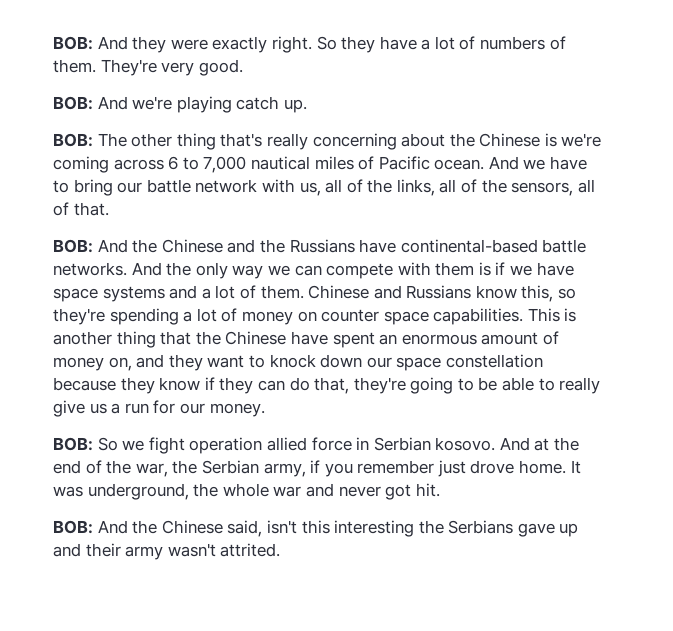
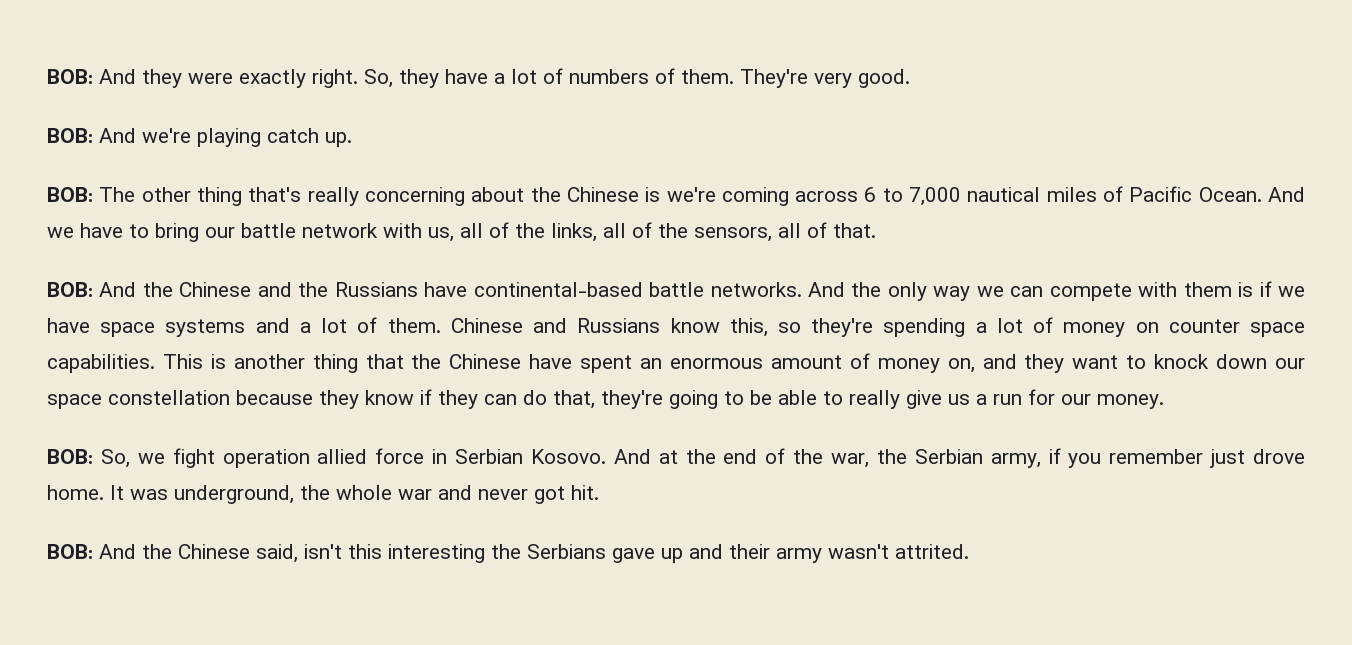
- So they have a lot of numbers of them.
+ So, they have a lot of numbers of them.
- BOB: The other thing that's really concerning about the Chinese is we're coming across 6 to 7,000 nautical miles of Pacific ocean.
+ BOB: The other thing that's really concerning about the Chinese is we're coming across 6 to 7,000 nautical miles of Pacific Ocean.
- BOB: So we fight operation allied force in Serbian kosovo.
+ BOB: So, we fight operation allied force in Serbian Kosovo.

